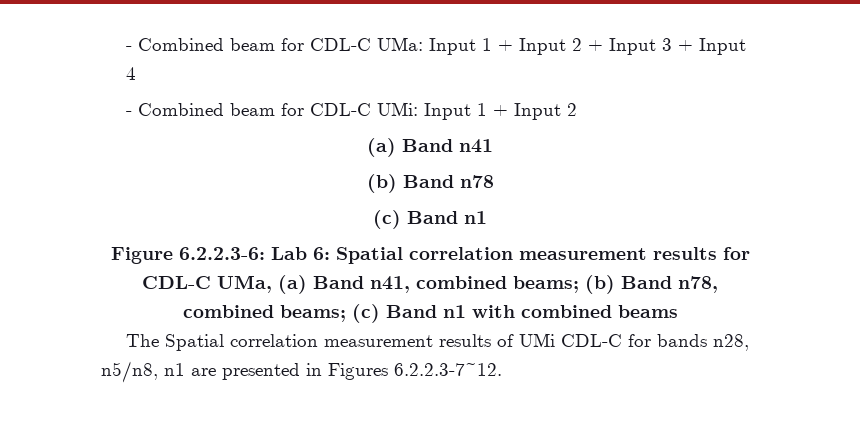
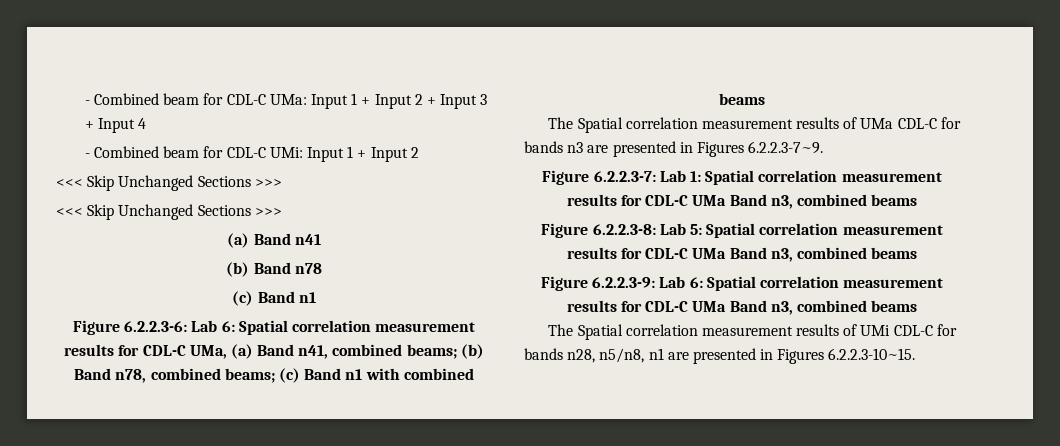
  - Combined beam for CDL-C UMi: Input 1 + Input 2
+ <<< Skip Unchanged Sections >>>
+ <<< Skip Unchanged Sections >>>
+ The Spatial correlation measurement results of UMa CDL-C for bands n3 are presented in Figures 6.2.2.3-7~9.
+ Figure 6.2.2.3-7: Lab 1: Spatial correlation measurement results for CDL-C UMa Band n3, combined beams
+ Figure 6.2.2.3-8: Lab 5: Spatial correlation measurement results for CDL-C UMa Band n3, combined beams
+ Figure 6.2.2.3-9: Lab 6: Spatial correlation measurement results for CDL-C UMa Band n3, combined beams
- The Spatial correlation measurement results of UMi CDL-C for bands n28, n5/n8, n1 are presented in Figures 6.2.2.3-7~12.
+ The Spatial correlation measurement results of UMi CDL-C for bands n28, n5/n8, n1 are presented in Figures 6.2.2.3-10~15.

